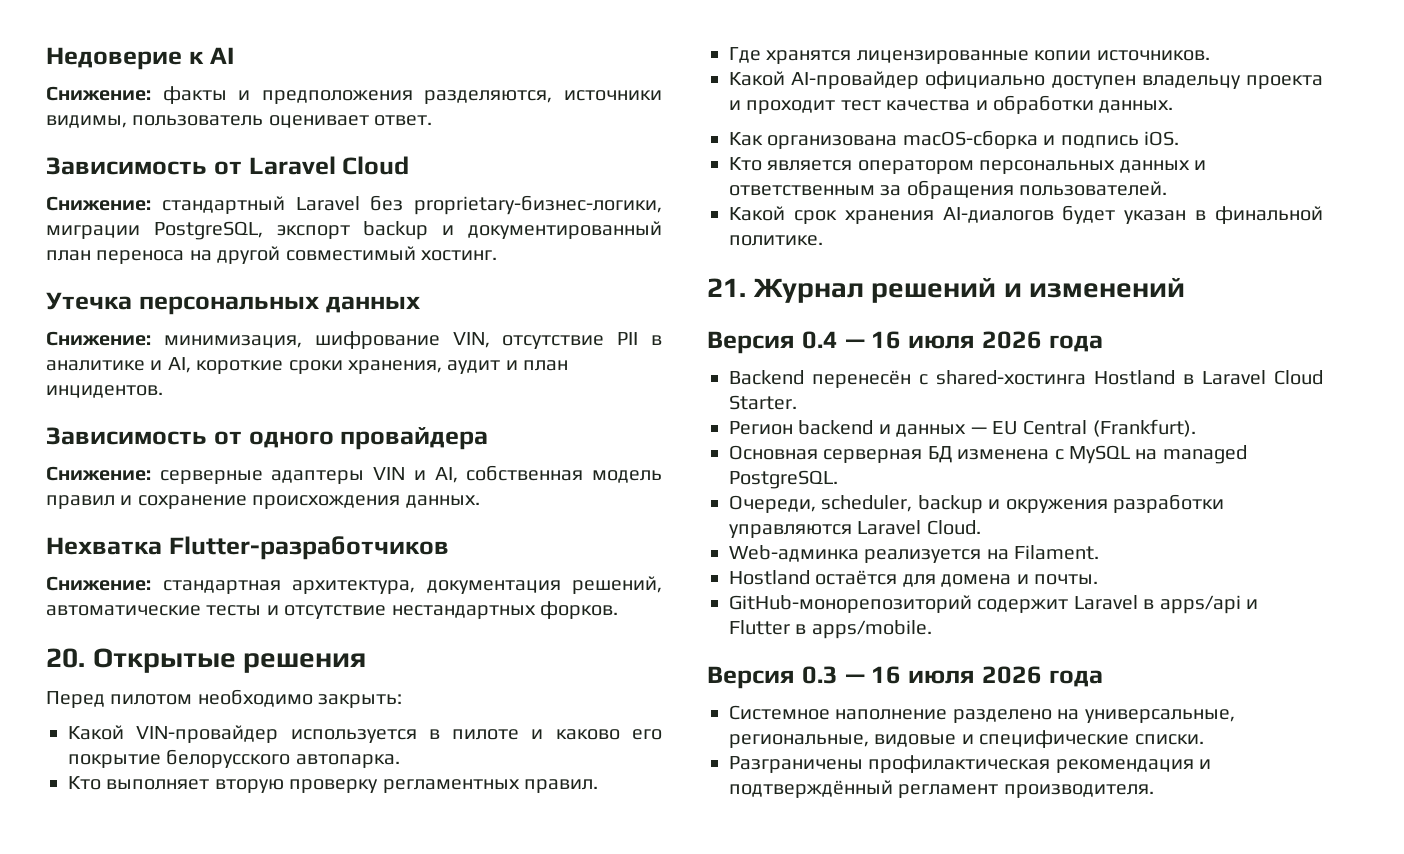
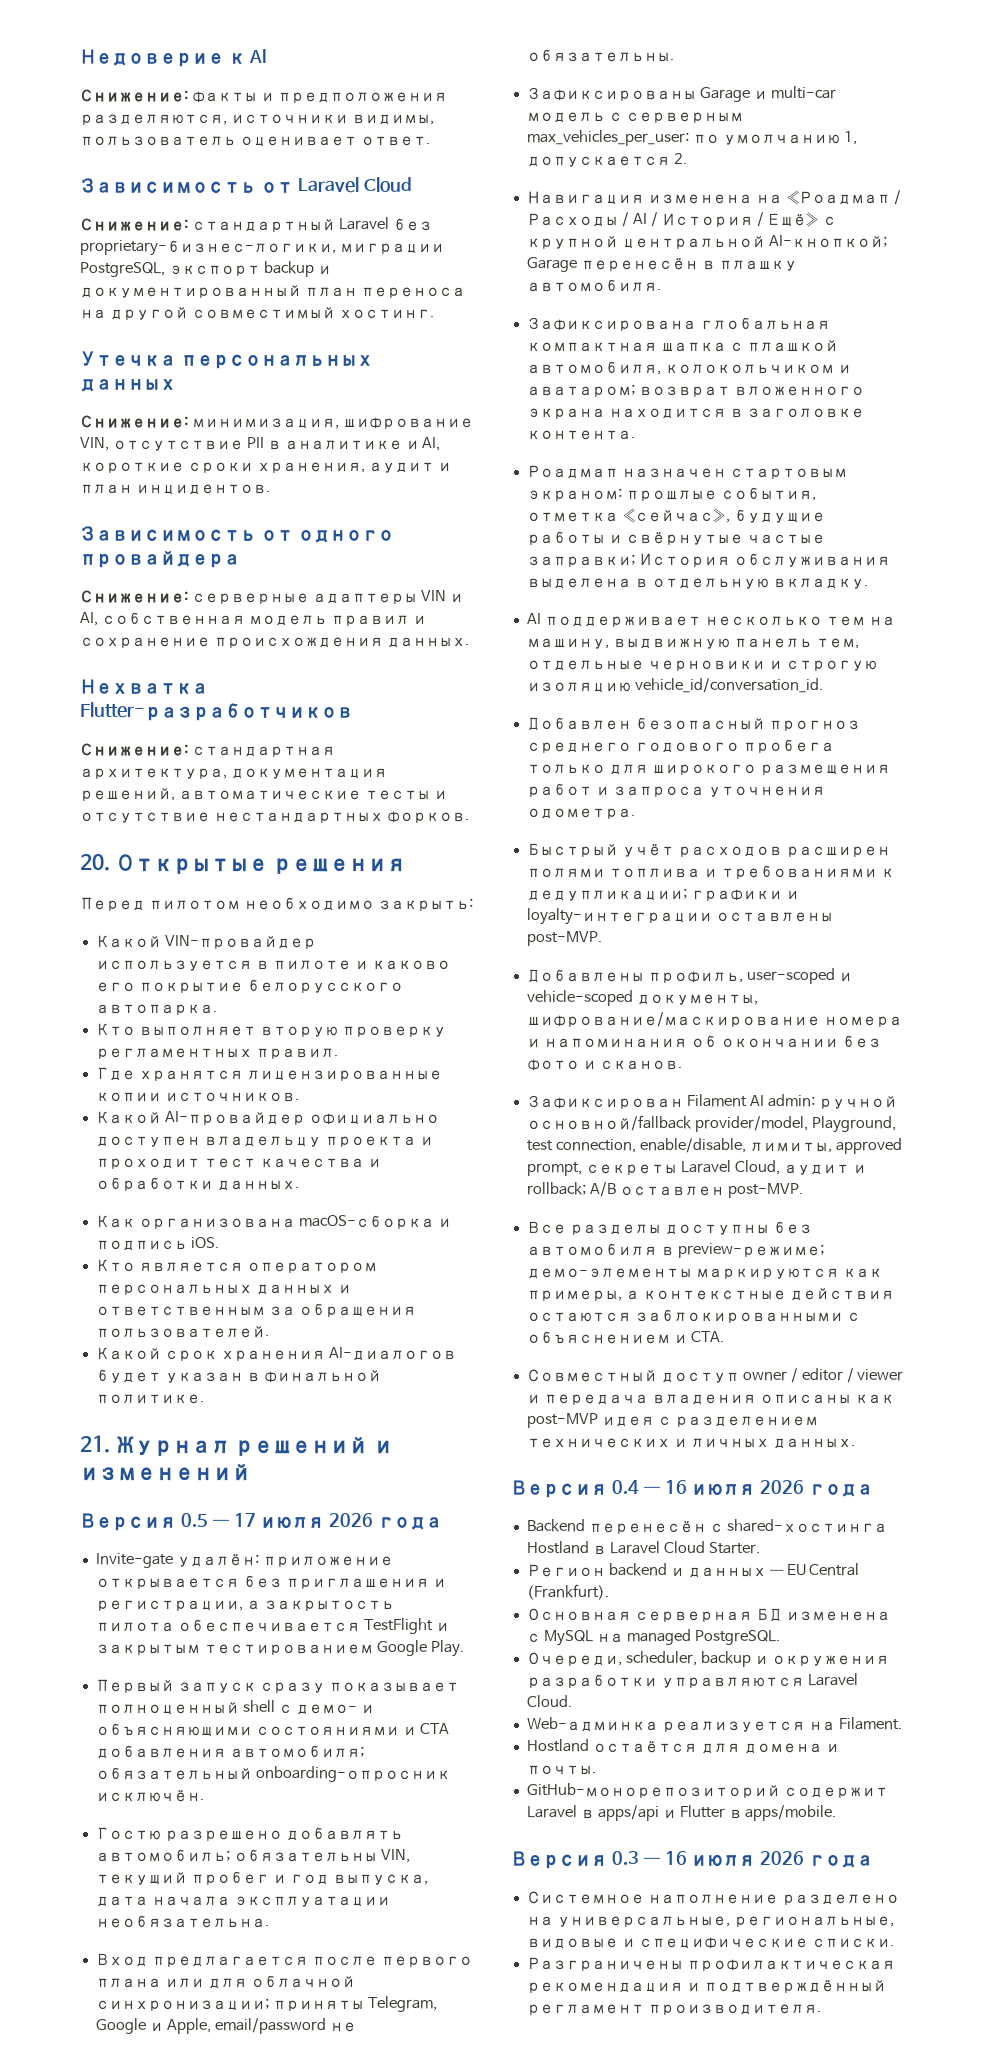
+ Версия 0.5 — 17 июля 2026 года
+ Invite-gate удалён: приложение открывается без приглашения и регистрации, а закрытость пилота обеспечивается TestFlight и закрытым тестированием Google Play.
+ Первый запуск сразу показывает полноценный shell с демо- и объясняющими состояниями и CTA добавления автомобиля; обязательный onboarding-опросник исключён.
+ Гостю разрешено добавлять автомобиль; обязательны VIN, текущий пробег и год выпуска, дата начала эксплуатации необязательна.
+ Вход предлагается после первого плана или для облачной синхронизации; приняты Telegram, Google и Apple, email/password не обязательны.
+ Зафиксированы Garage и multi-car модель с серверным max_vehicles_per_user: по умолчанию 1, допускается 2.
+ Навигация изменена на «Роадмап / Расходы / AI / История / Ещё» с крупной центральной AI-кнопкой; Garage перенесён в плашку автомобиля.
+ Зафиксирована глобальная компактная шапка с плашкой автомобиля, колокольчиком и аватаром; возврат вложенного экрана находится в заголовке контента.
+ Роадмап назначен стартовым экраном: прошлые события, отметка «сейчас», будущие работы и свёрнутые частые заправки; История обслуживания выделена в отдельную вкладку.
+ AI поддерживает несколько тем на машину, выдвижную панель тем, отдельные черновики и строгую изоляцию vehicle_id/conversation_id.
+ Добавлен безопасный прогноз среднего годового пробега только для широкого размещения работ и запроса уточнения одометра.
+ Быстрый учёт расходов расширен полями топлива и требованиями к дедупликации; графики и loyalty-интеграции оставлены post-MVP.
+ Добавлены профиль, user-scoped и vehicle-scoped документы, шифрование/маскирование номера и напоминания об окончании без фото и сканов.
+ Зафиксирован Filament AI admin: ручной основной/fallback provider/model, Playground, test connection, enable/disable, лимиты, approved prompt, секреты Laravel Cloud, аудит и rollback; A/B оставлен post-MVP.
+ Все разделы доступны без автомобиля в preview-режиме; демо-элементы маркируются как примеры, а контекстные действия остаются заблокированными с объяснением и CTA.
+ Совместный доступ owner / editor / viewer и передача владения описаны как post-MVP идея с разделением технических и личных данных.

